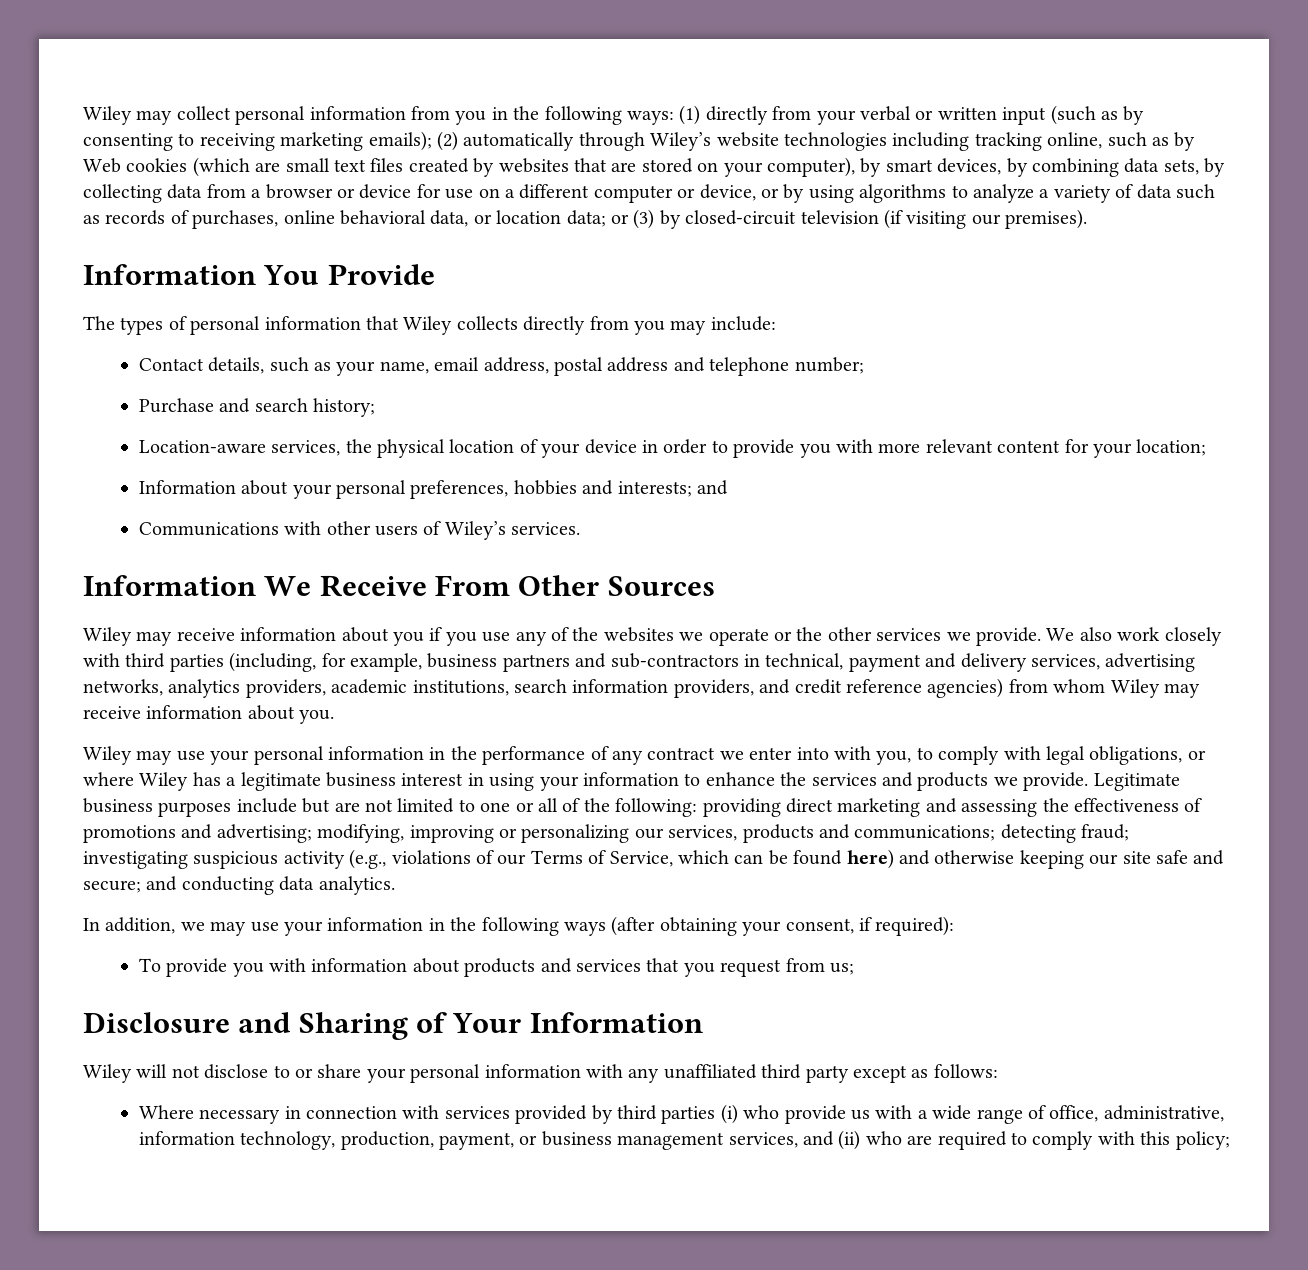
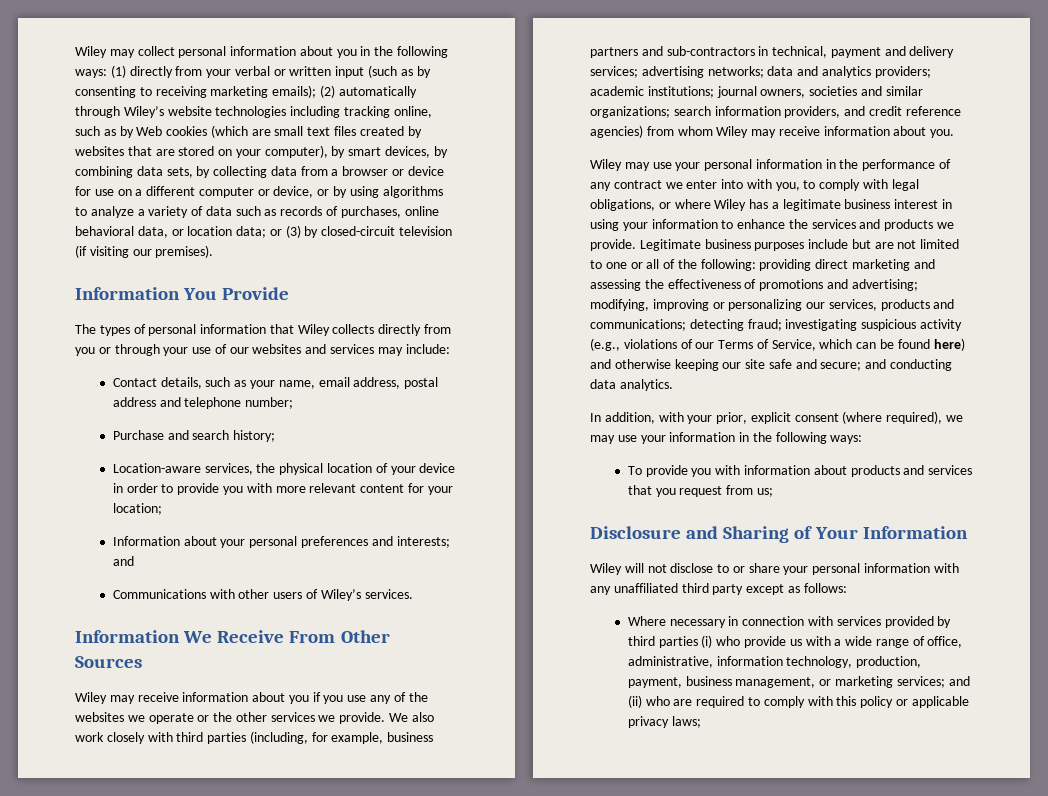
- Wiley may collect personal information from you in the following ways:
+ Wiley may collect personal information about you in the following ways:
- The types of personal information that Wiley collects directly from you may include:
+ The types of personal information that Wiley collects directly from you or through your use of our websites and services may include:
- Information about your personal preferences, hobbies and interests; and
+ Information about your personal preferences and interests; and
- We also work closely with third parties (including, for example, business partners and sub-contractors in technical, payment and delivery services, advertising networks, analytics providers, academic institutions, search information providers, and credit reference agencies) from whom Wiley may receive information about you.
+ We also work closely with third parties (including, for example, business partners and sub-contractors in technical, payment and delivery services; advertising networks; data and analytics providers; academic institutions; journal owners, societies and similar organizations; search information providers, and credit reference agencies) from whom Wiley may receive information about you.
- In addition, we may use your information in the following ways (after obtaining your consent, if required):
+ In addition, with your prior, explicit consent (where required), we may use your information in the following ways:
- Where necessary in connection with services provided by third parties (i) who provide us with a wide range of office, administrative, information technology, production, payment, or business management services, and (ii) who are required to comply with this policy;
+ Where necessary in connection with services provided by third parties (i) who provide us with a wide range of office, administrative, information technology, production, payment, business management, or marketing services; and (ii) who are required to comply with this policy or applicable privacy laws;

